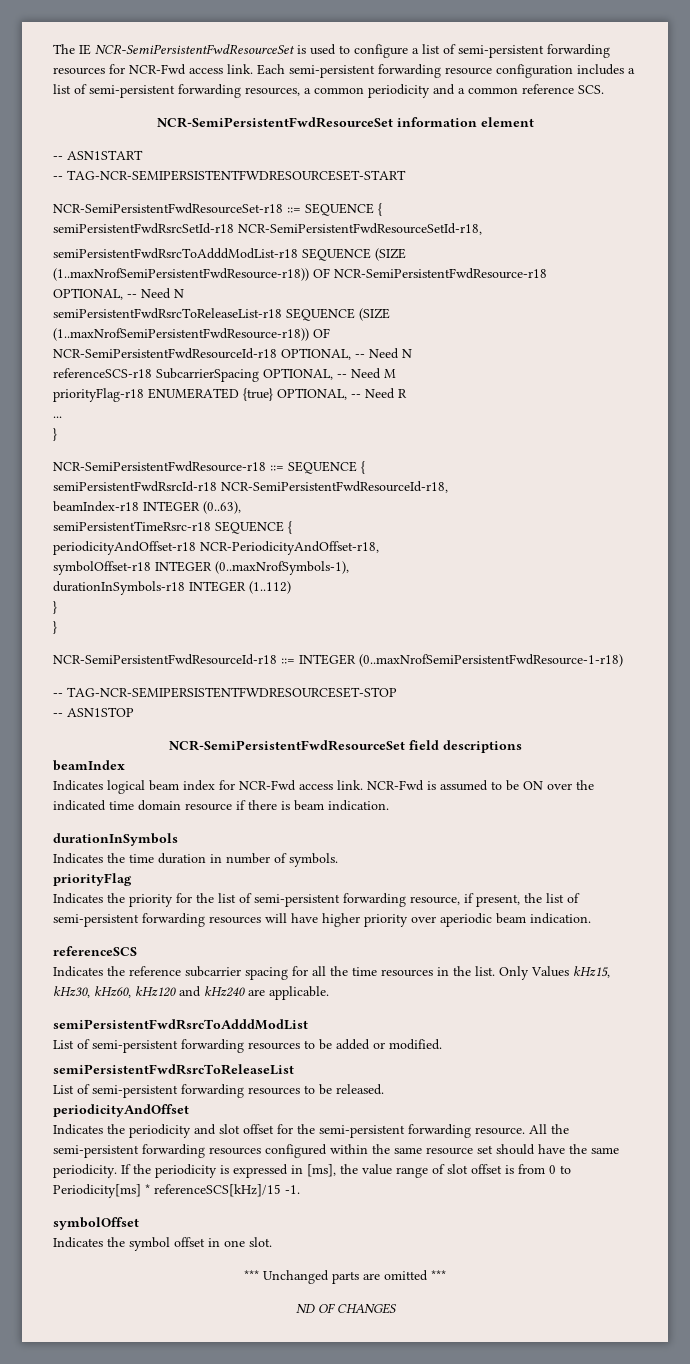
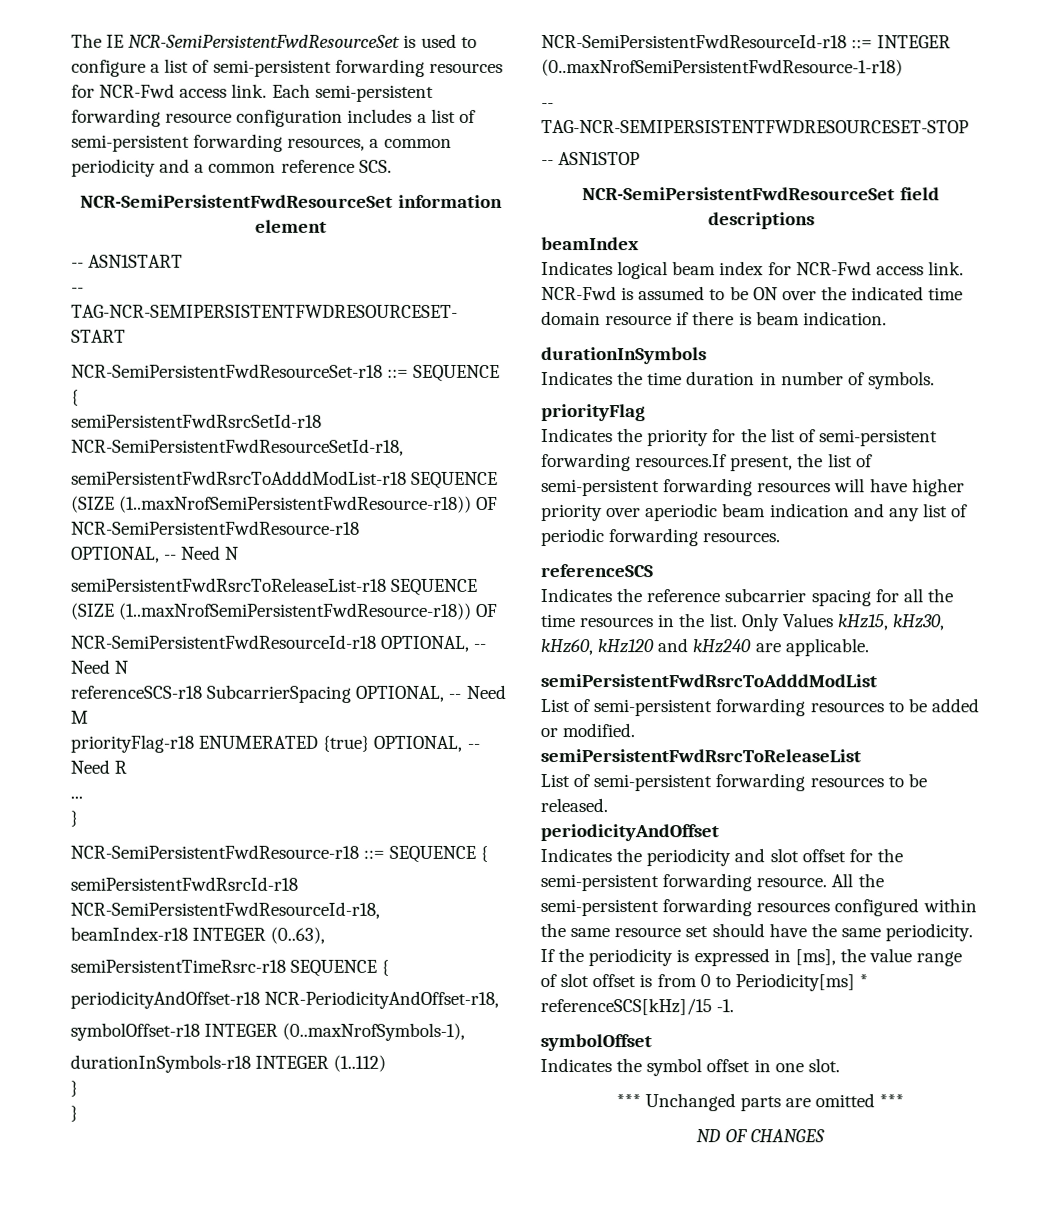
- Indicates the priority for the list of semi-persistent forwarding resource, if present, the list of semi-persistent forwarding resources will have higher priority over aperiodic beam indication.
+ Indicates the priority for the list of semi-persistent forwarding resources.If present, the list of semi-persistent forwarding resources will have higher priority over aperiodic beam indication and any list of periodic forwarding resources.

